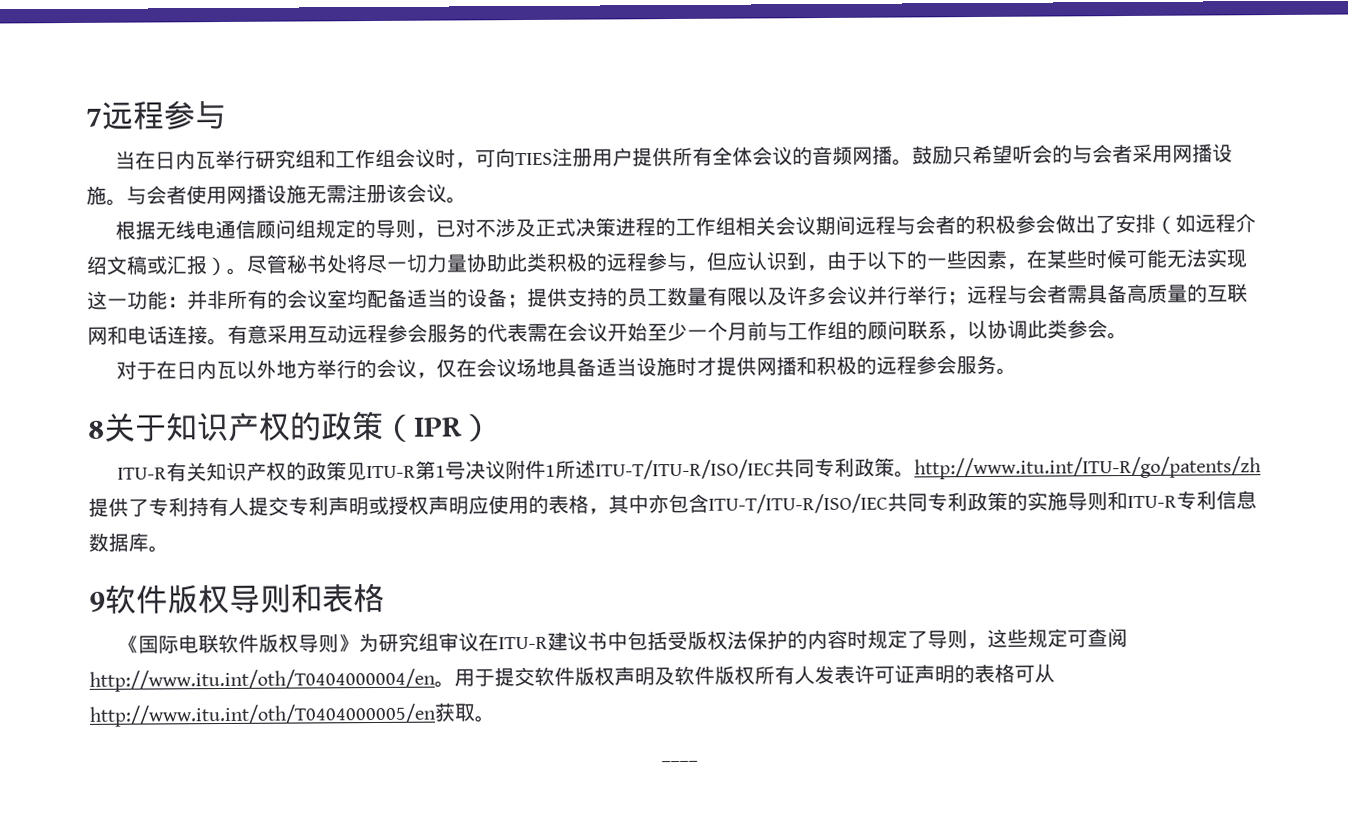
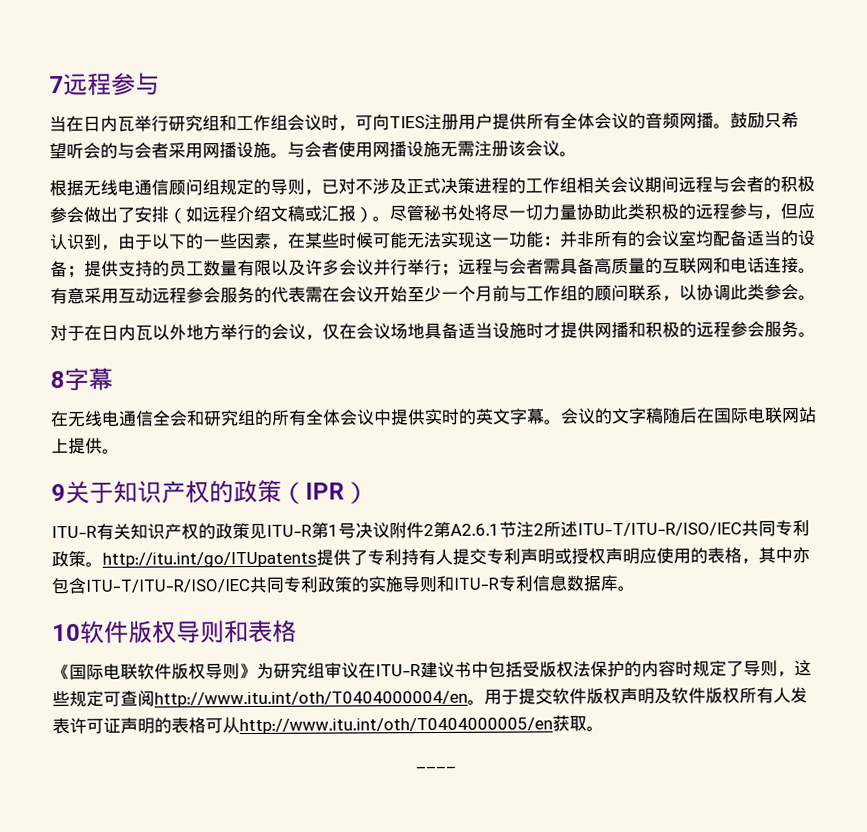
- 8关于知识产权的政策（IPR）
+ 8字幕
+ 在无线电通信全会和研究组的所有全体会议中提供实时的英文字幕。会议的文字稿随后在国际电联网站上提供。
+ 9关于知识产权的政策（IPR）
- ITU-R有关知识产权的政策见ITU-R第1号决议附件1所述ITU-T/ITU-R/ISO/IEC共同专利政策。http://www.itu.int/ITU-R/go/patents/zh提供了专利持有人提交专利声明或授权声明应使用的表格，其中亦包含ITU-T/ITU-R/ISO/IEC共同专利政策的实施导则和ITU-R专利信息数据库。
+ ITU-R有关知识产权的政策见ITU-R第1号决议附件2第A2.6.1节注2所述ITU-T/ITU-R/ISO/IEC共同专利政策。http://itu.int/go/ITUpatents提供了专利持有人提交专利声明或授权声明应使用的表格，其中亦包含ITU-T/ITU-R/ISO/IEC共同专利政策的实施导则和ITU-R专利信息数据库。
- 9软件版权导则和表格
+ 10软件版权导则和表格

